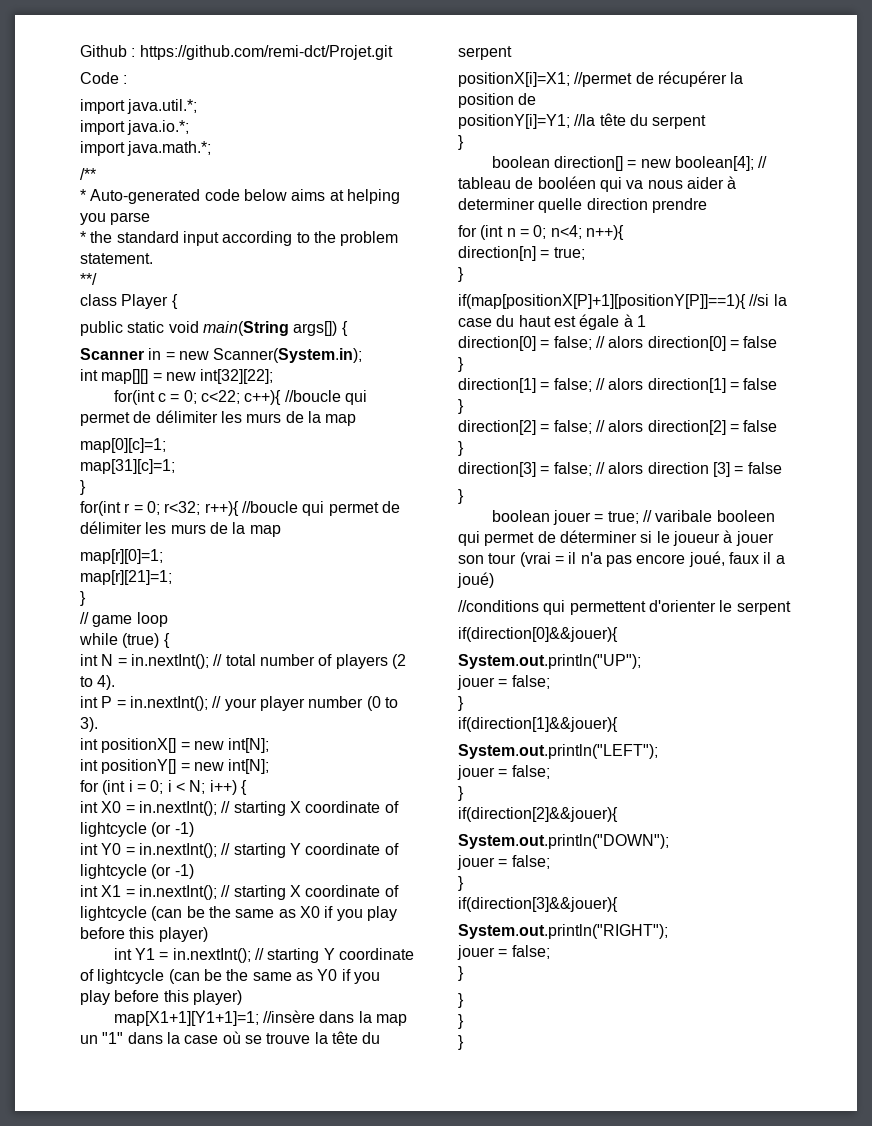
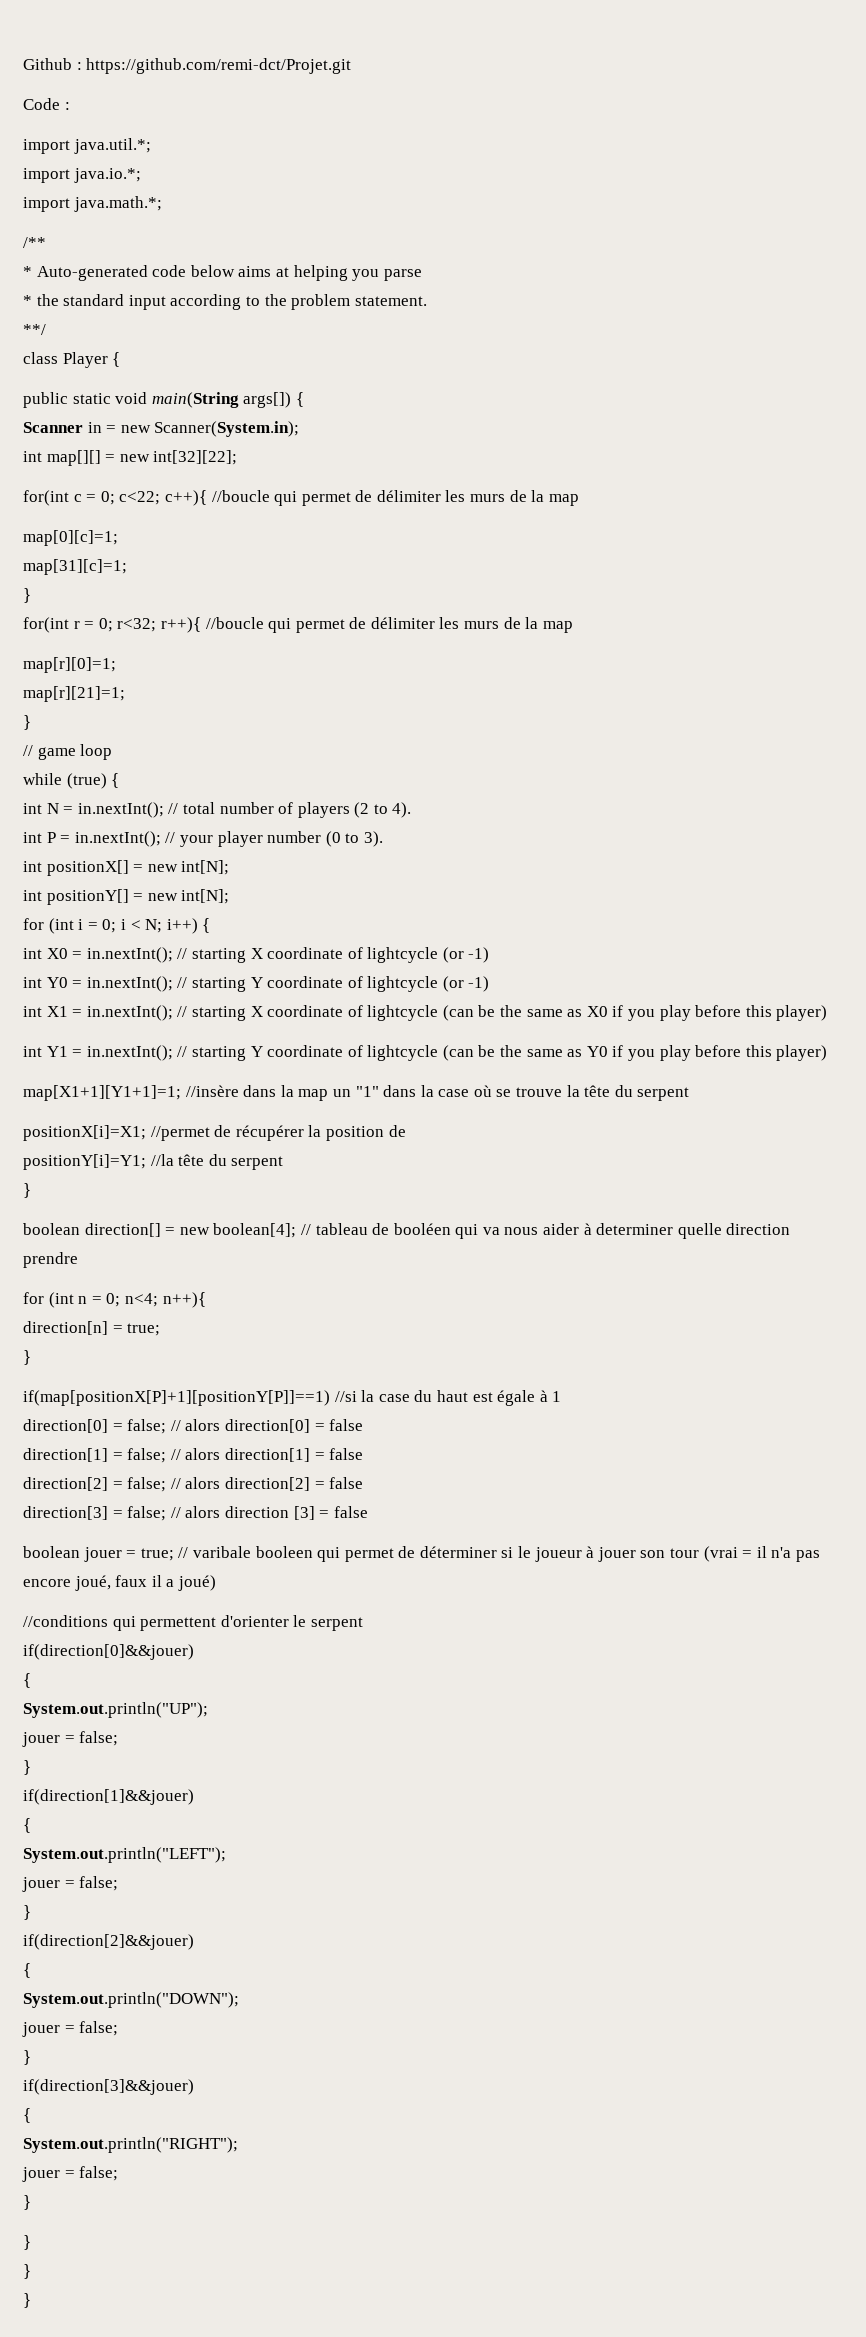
- if(map[positionX[P]+1][positionY[P]]==1){ //si la case du haut est égale à 1
+ if(map[positionX[P]+1][positionY[P]]==1) //si la case du haut est égale à 1
  direction[0] = false; // alors direction[0] = false
- }
  direction[1] = false; // alors direction[1] = false
- }
  direction[2] = false; // alors direction[2] = false
- }
  direction[3] = false; // alors direction [3] = false
- }
- if(direction[0]&&jouer){
+ if(direction[0]&&jouer)
+ {
- if(direction[1]&&jouer){
+ if(direction[1]&&jouer)
+ {
- if(direction[2]&&jouer){
+ if(direction[2]&&jouer)
+ {
- if(direction[3]&&jouer){
+ if(direction[3]&&jouer)
+ {

